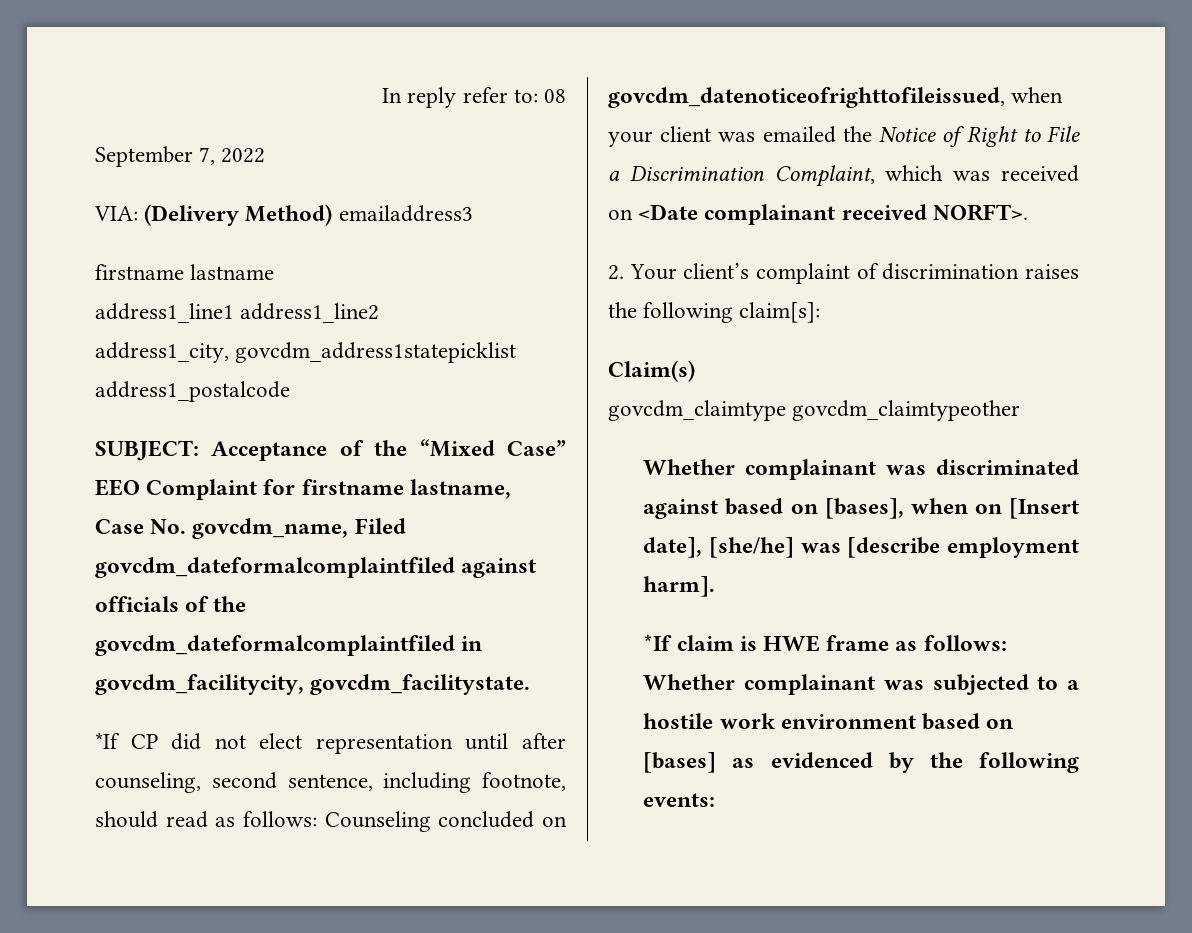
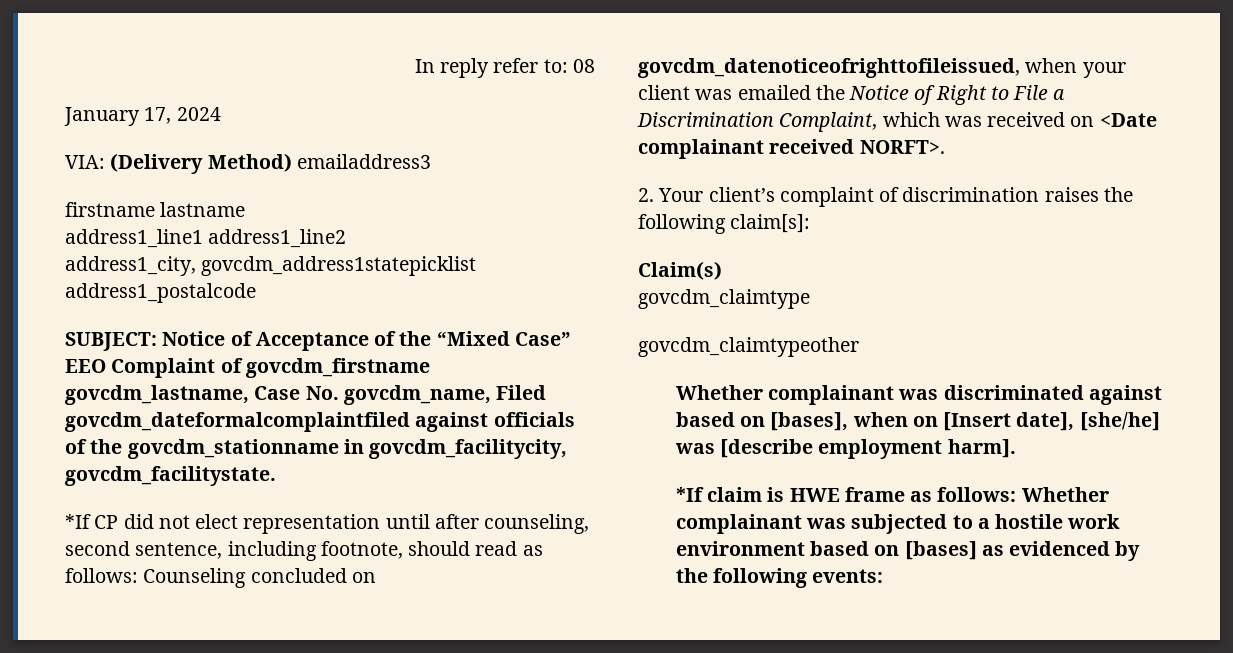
- September 7, 2022
+ January 17, 2024
- SUBJECT: Acceptance of the “Mixed Case” EEO Complaint for firstname lastname, Case No. govcdm_name, Filed govcdm_dateformalcomplaintfiled against officials of the govcdm_dateformalcomplaintfiled in govcdm_facilitycity, govcdm_facilitystate.
+ SUBJECT: Notice of Acceptance of the “Mixed Case” EEO Complaint of govcdm_firstname govcdm_lastname, Case No. govcdm_name, Filed govcdm_dateformalcomplaintfiled against officials of the govcdm_stationname in govcdm_facilitycity, govcdm_facilitystate.
- govcdm_claimtype govcdm_claimtypeother
+ govcdm_claimtype
+ govcdm_claimtypeother

